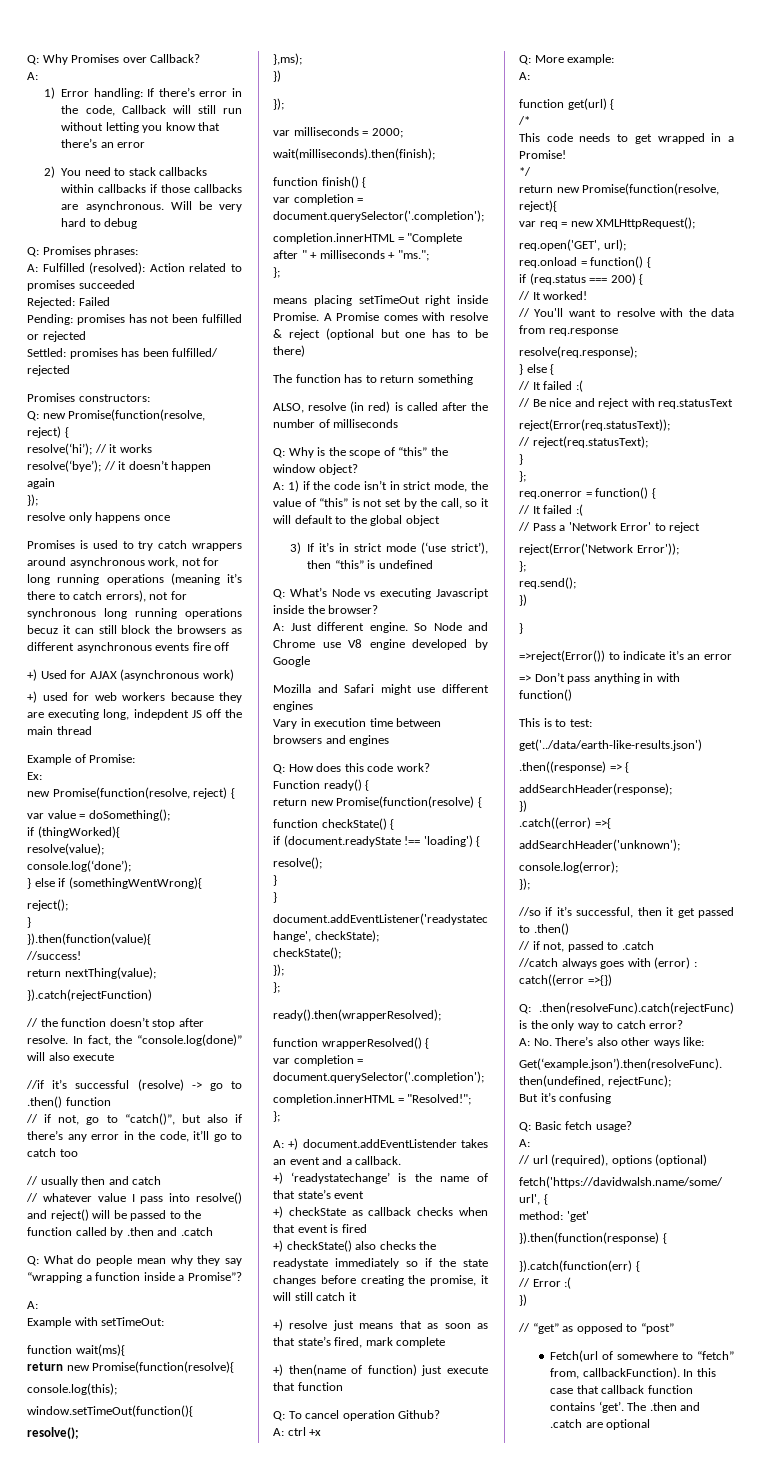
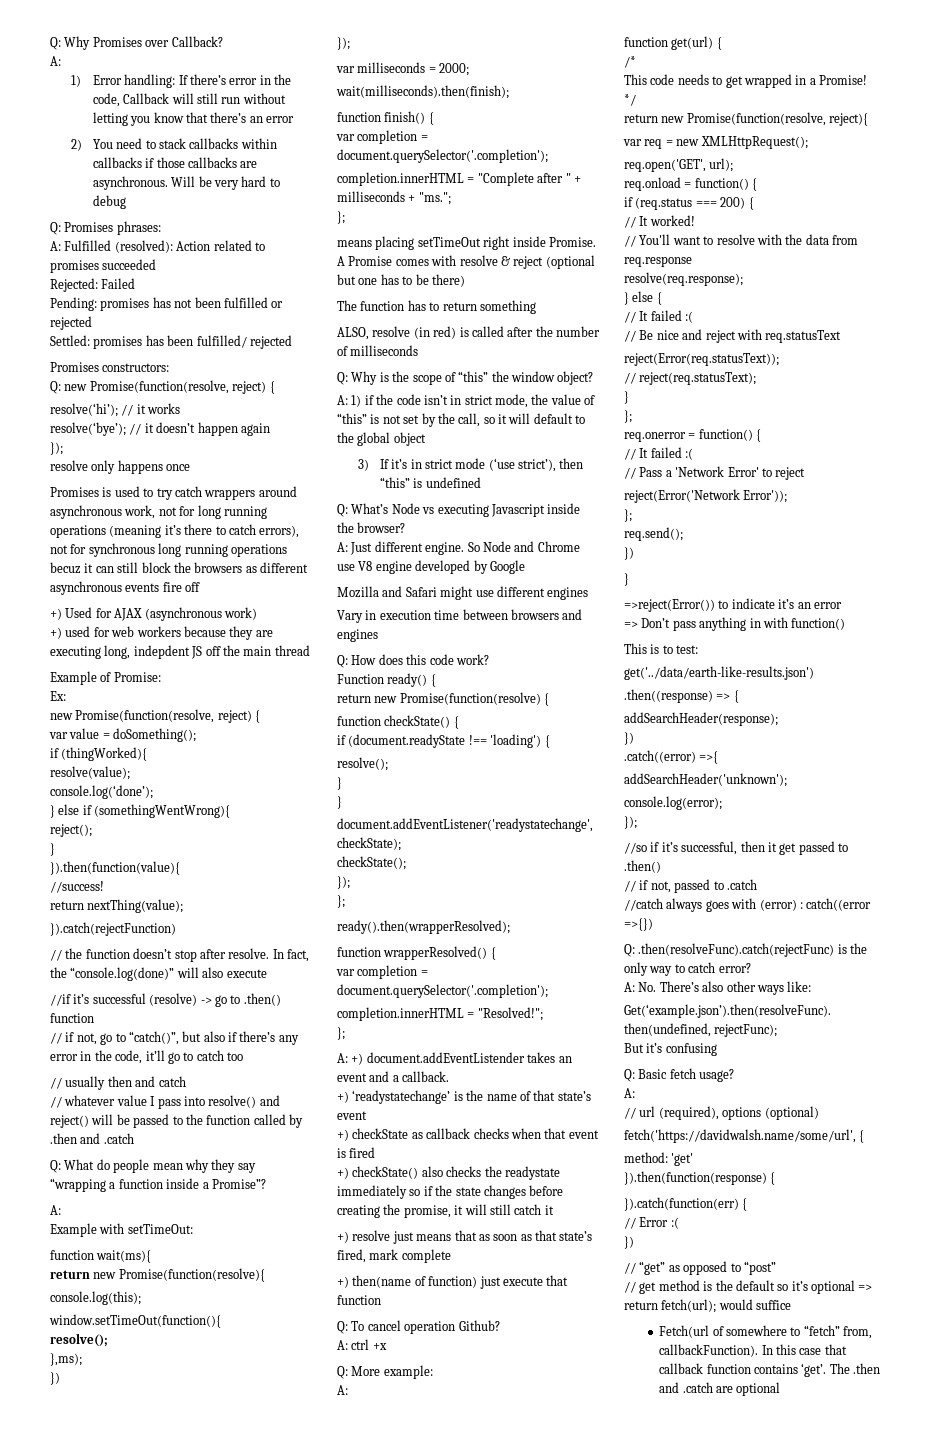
+ // get method is the default so it’s optional => return fetch(url); would suffice

